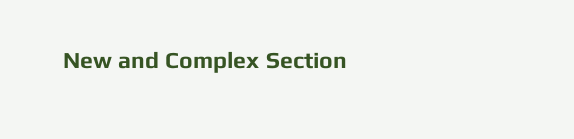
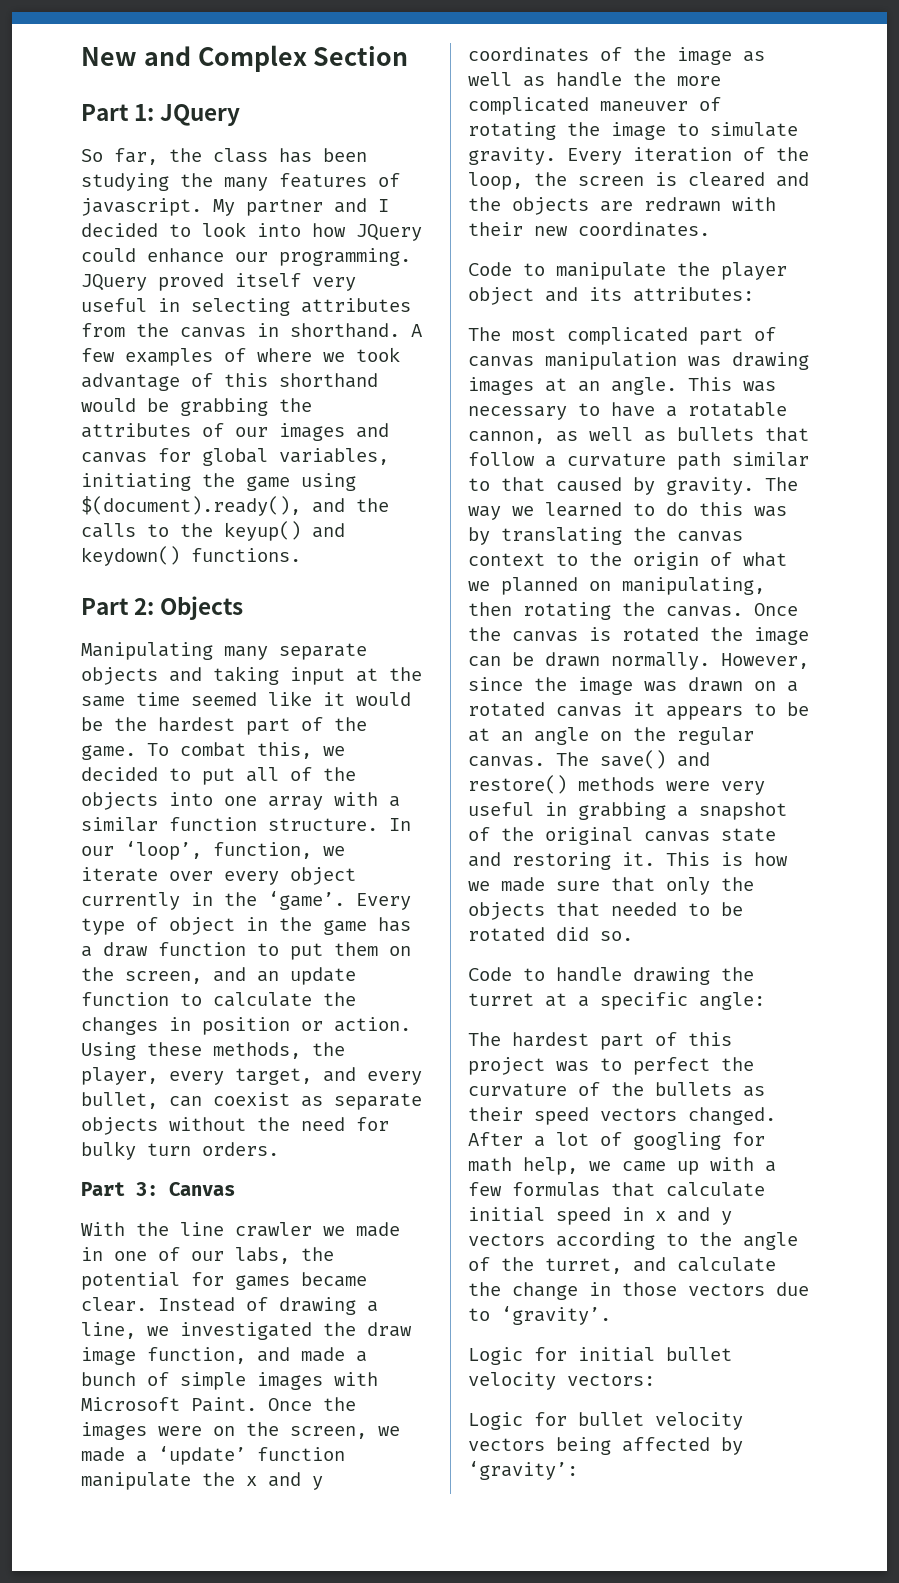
+ Part 1: JQuery
+ So far, the class has been studying the many features of javascript. My partner and I decided to look into how JQuery could enhance our programming. JQuery proved itself very useful in selecting attributes from the canvas in shorthand. A few examples of where we took advantage of this shorthand would be grabbing the attributes of our images and canvas for global variables, initiating the game using $(document).ready(), and the calls to the keyup() and keydown() functions.
+ Part 2: Objects
+ Manipulating many separate objects and taking input at the same time seemed like it would be the hardest part of the game. To combat this, we decided to put all of the objects into one array with a similar function structure. In our ‘loop’, function, we iterate over every object currently in the ‘game’. Every type of object in the game has a draw function to put them on the screen, and an update function to calculate the changes in position or action. Using these methods, the player, every target, and every bullet, can coexist as separate objects without the need for bulky turn orders.
+ Part 3: Canvas
+ With the line crawler we made in one of our labs, the potential for games became clear. Instead of drawing a line, we investigated the draw image function, and made a bunch of simple images with Microsoft Paint. Once the images were on the screen, we made a ‘update’ function manipulate the x and y coordinates of the image as well as handle the more complicated maneuver of rotating the image to simulate gravity. Every iteration of the loop, the screen is cleared and the objects are redrawn with their new coordinates.
+ Code to manipulate the player object and its attributes:
+ The most complicated part of canvas manipulation was drawing images at an angle. This was necessary to have a rotatable cannon, as well as bullets that follow a curvature path similar to that caused by gravity. The way we learned to do this was by translating the canvas context to the origin of what we planned on manipulating, then rotating the canvas. Once the canvas is rotated the image can be drawn normally. However, since the image was drawn on a rotated canvas it appears to be at an angle on the regular canvas. The save() and restore() methods were very useful in grabbing a snapshot of the original canvas state and restoring it. This is how we made sure that only the objects that needed to be rotated did so.
+ Code to handle drawing the turret at a specific angle:
+ The hardest part of this project was to perfect the curvature of the bullets as their speed vectors changed. After a lot of googling for math help, we came up with a few formulas that calculate initial speed in x and y vectors according to the angle of the turret, and calculate the change in those vectors due to ‘gravity’.
+ Logic for initial bullet velocity vectors:
+ Logic for bullet velocity vectors being affected by ‘gravity’:

